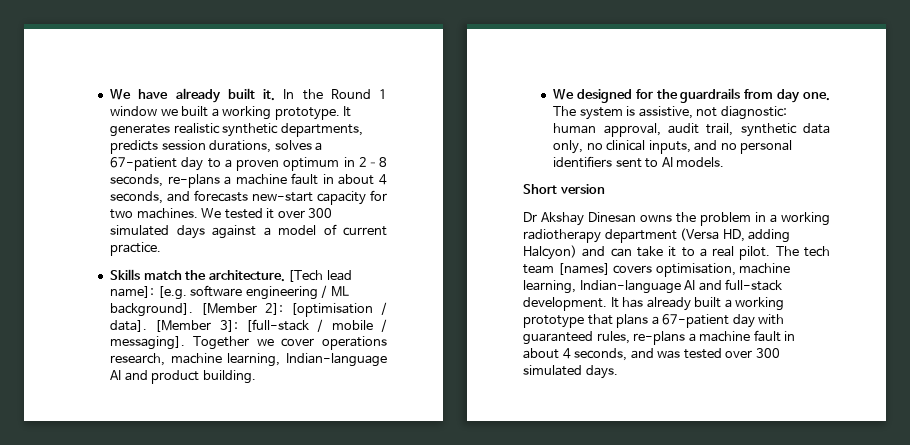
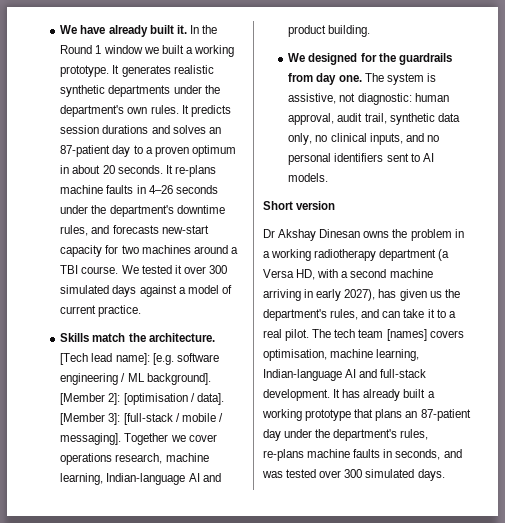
- It generates realistic synthetic departments, predicts session durations, solves a 67-patient day to a proven optimum in 2–8 seconds, re-plans a machine fault in about 4 seconds, and forecasts new-start capacity for two machines.
+ It generates realistic synthetic departments under the department's own rules. It predicts session durations and solves an 87-patient day to a proven optimum in about 20 seconds. It re-plans machine faults in 4–26 seconds under the department's downtime rules, and forecasts new-start capacity for two machines around a TBI course.
- Dr Akshay Dinesan owns the problem in a working radiotherapy department (Versa HD, adding Halcyon) and can take it to a real pilot.
+ Dr Akshay Dinesan owns the problem in a working radiotherapy department (a Versa HD, with a second machine arriving in early 2027), has given us the department's rules, and can take it to a real pilot.
- It has already built a working prototype that plans a 67-patient day with guaranteed rules, re-plans a machine fault in about 4 seconds, and was tested over 300 simulated days.
+ It has already built a working prototype that plans an 87-patient day under the department's rules, re-plans machine faults in seconds, and was tested over 300 simulated days.

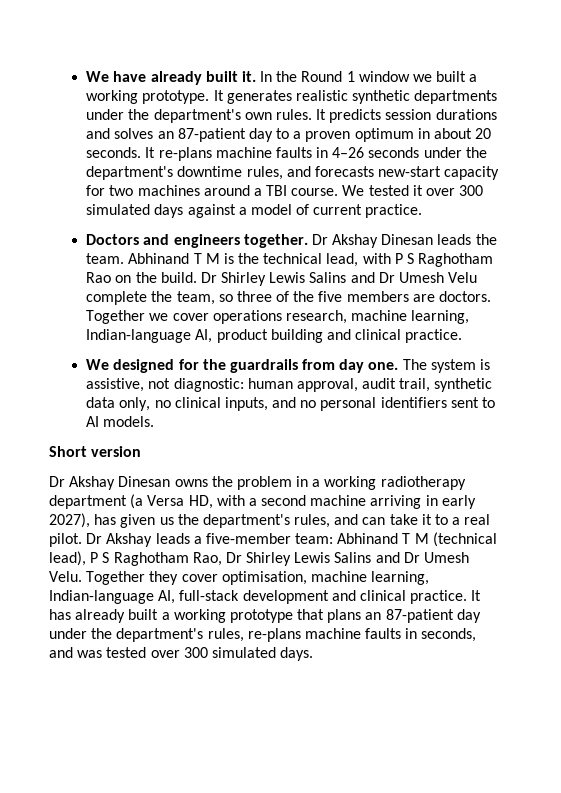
- Skills match the architecture. [Tech lead name]: [e.g. software engineering / ML background]. [Member 2]: [optimisation / data]. [Member 3]: [full-stack / mobile / messaging].
+ Doctors and engineers together. Dr Akshay Dinesan leads the team. Abhinand T M is the technical lead, with P S Raghotham Rao on the build. Dr Shirley Lewis Salins and Dr Umesh Velu complete the team, so three of the five members are doctors.
- Together we cover operations research, machine learning, Indian-language AI and product building.
+ Together we cover operations research, machine learning, Indian-language AI, product building and clinical practice.
- The tech team [names] covers optimisation, machine learning, Indian-language AI and full-stack development.
+ Dr Akshay leads a five-member team: Abhinand T M (technical lead), P S Raghotham Rao, Dr Shirley Lewis Salins and Dr Umesh Velu. Together they cover optimisation, machine learning, Indian-language AI, full-stack development and clinical practice.

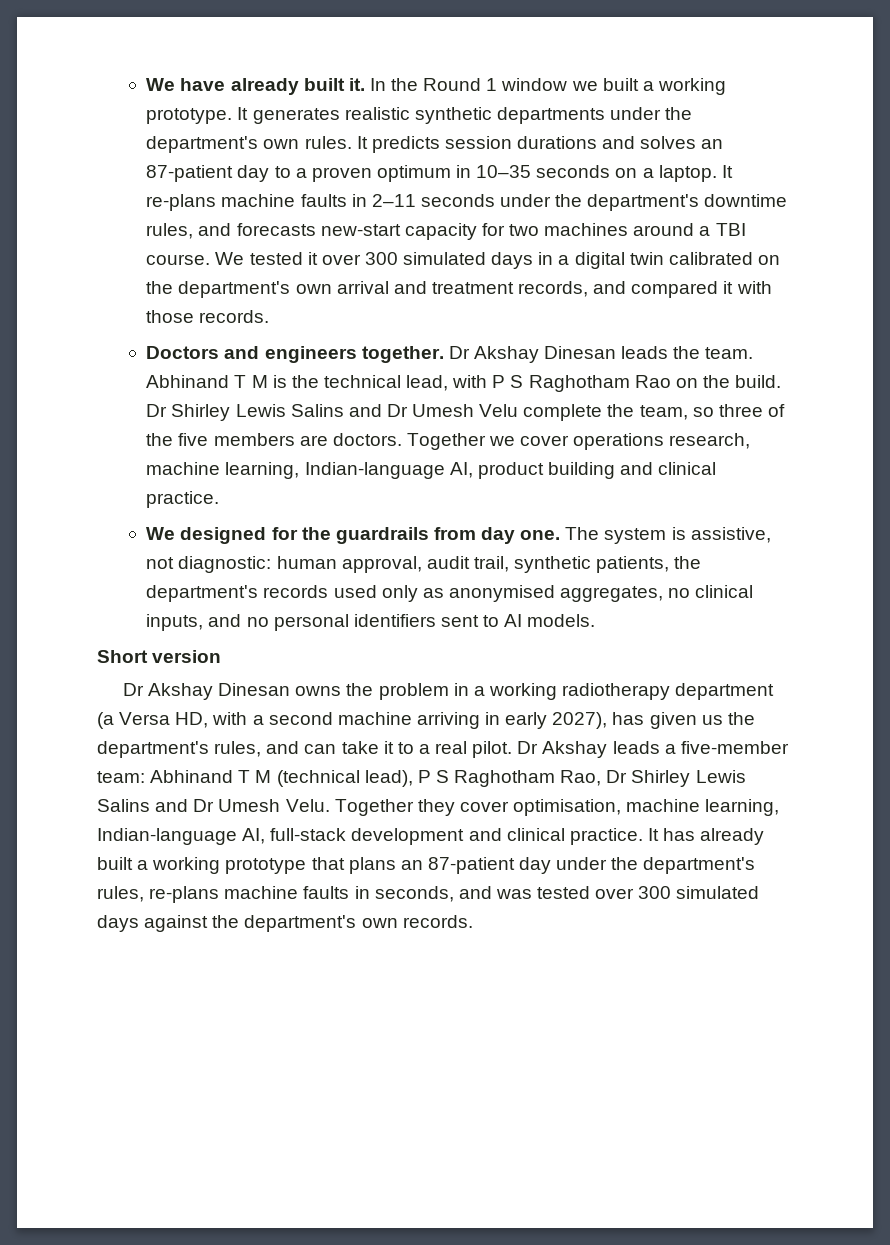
- It predicts session durations and solves an 87-patient day to a proven optimum in about 20 seconds.
+ It predicts session durations and solves an 87-patient day to a proven optimum in 10–35 seconds on a laptop.
- It re-plans machine faults in 4–26 seconds under the department's downtime rules, and forecasts new-start capacity for two machines around a TBI course.
+ It re-plans machine faults in 2–11 seconds under the department's downtime rules, and forecasts new-start capacity for two machines around a TBI course.
- We tested it over 300 simulated days against a model of current practice.
+ We tested it over 300 simulated days in a digital twin calibrated on the department's own arrival and treatment records, and compared it with those records.
- The system is assistive, not diagnostic: human approval, audit trail, synthetic data only, no clinical inputs, and no personal identifiers sent to AI models.
+ The system is assistive, not diagnostic: human approval, audit trail, synthetic patients, the department's records used only as anonymised aggregates, no clinical inputs, and no personal identifiers sent to AI models.
- It has already built a working prototype that plans an 87-patient day under the department's rules, re-plans machine faults in seconds, and was tested over 300 simulated days.
+ It has already built a working prototype that plans an 87-patient day under the department's rules, re-plans machine faults in seconds, and was tested over 300 simulated days against the department's own records.

